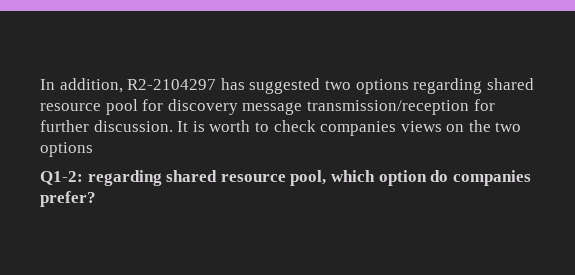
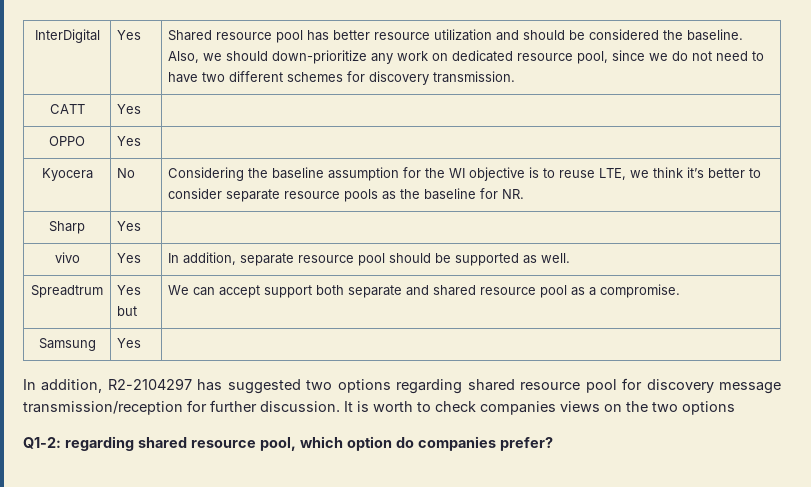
+ InterDigital | Yes | Shared resource pool has better resource utilization and should be considered the baseline. Also, we should down-prioritize any work on dedicated resource pool, since we do not need to have two different schemes for discovery transmission.
+ CATT | Yes |
+ OPPO | Yes |
+ Kyocera | No | Considering the baseline assumption for the WI objective is to reuse LTE, we think it’s better to consider separate resource pools as the baseline for NR.
+ Sharp | Yes |
+ vivo | Yes | In addition, separate resource pool should be supported as well.
+ Spreadtrum | Yes but | We can accept support both separate and shared resource pool as a compromise.
+ Samsung | Yes |

